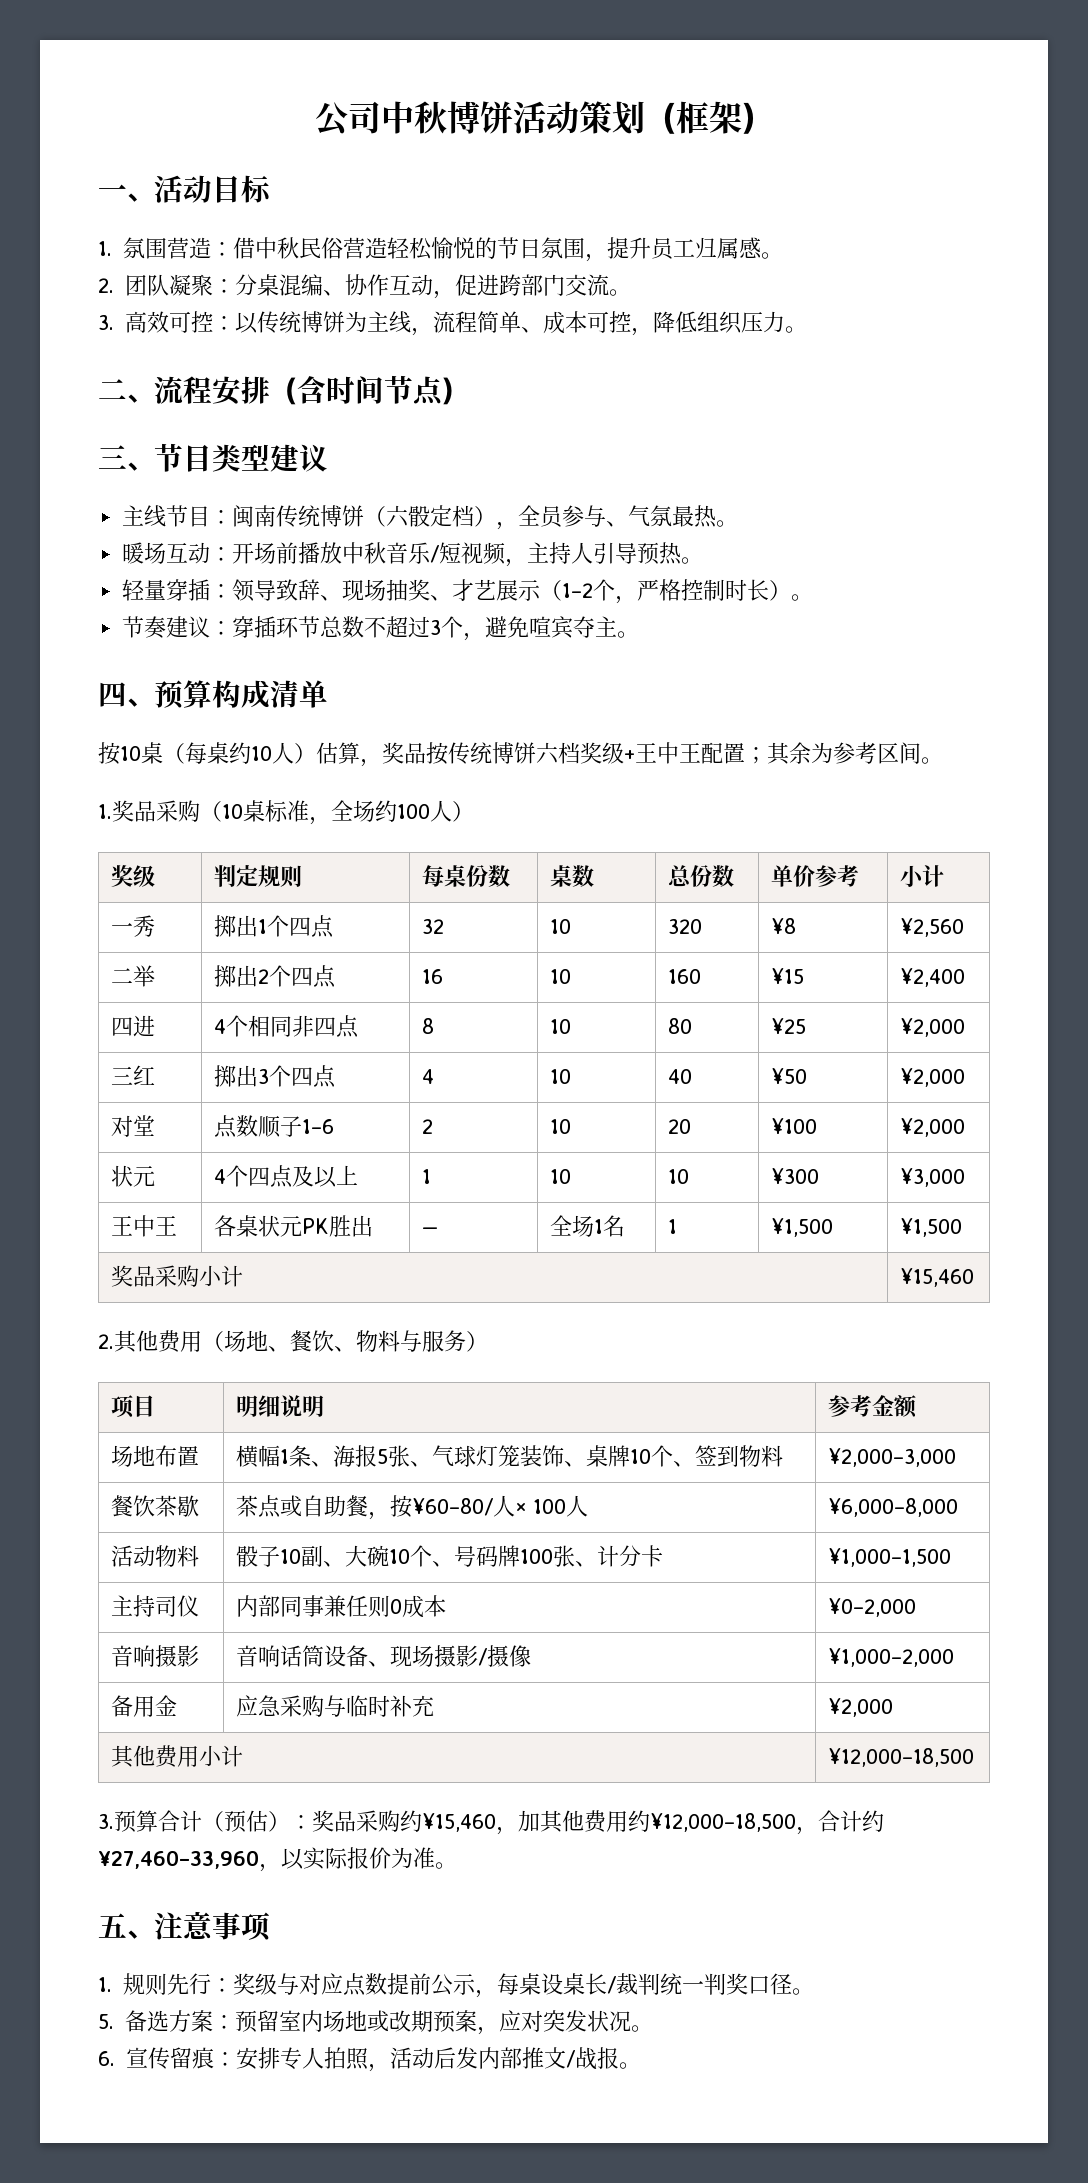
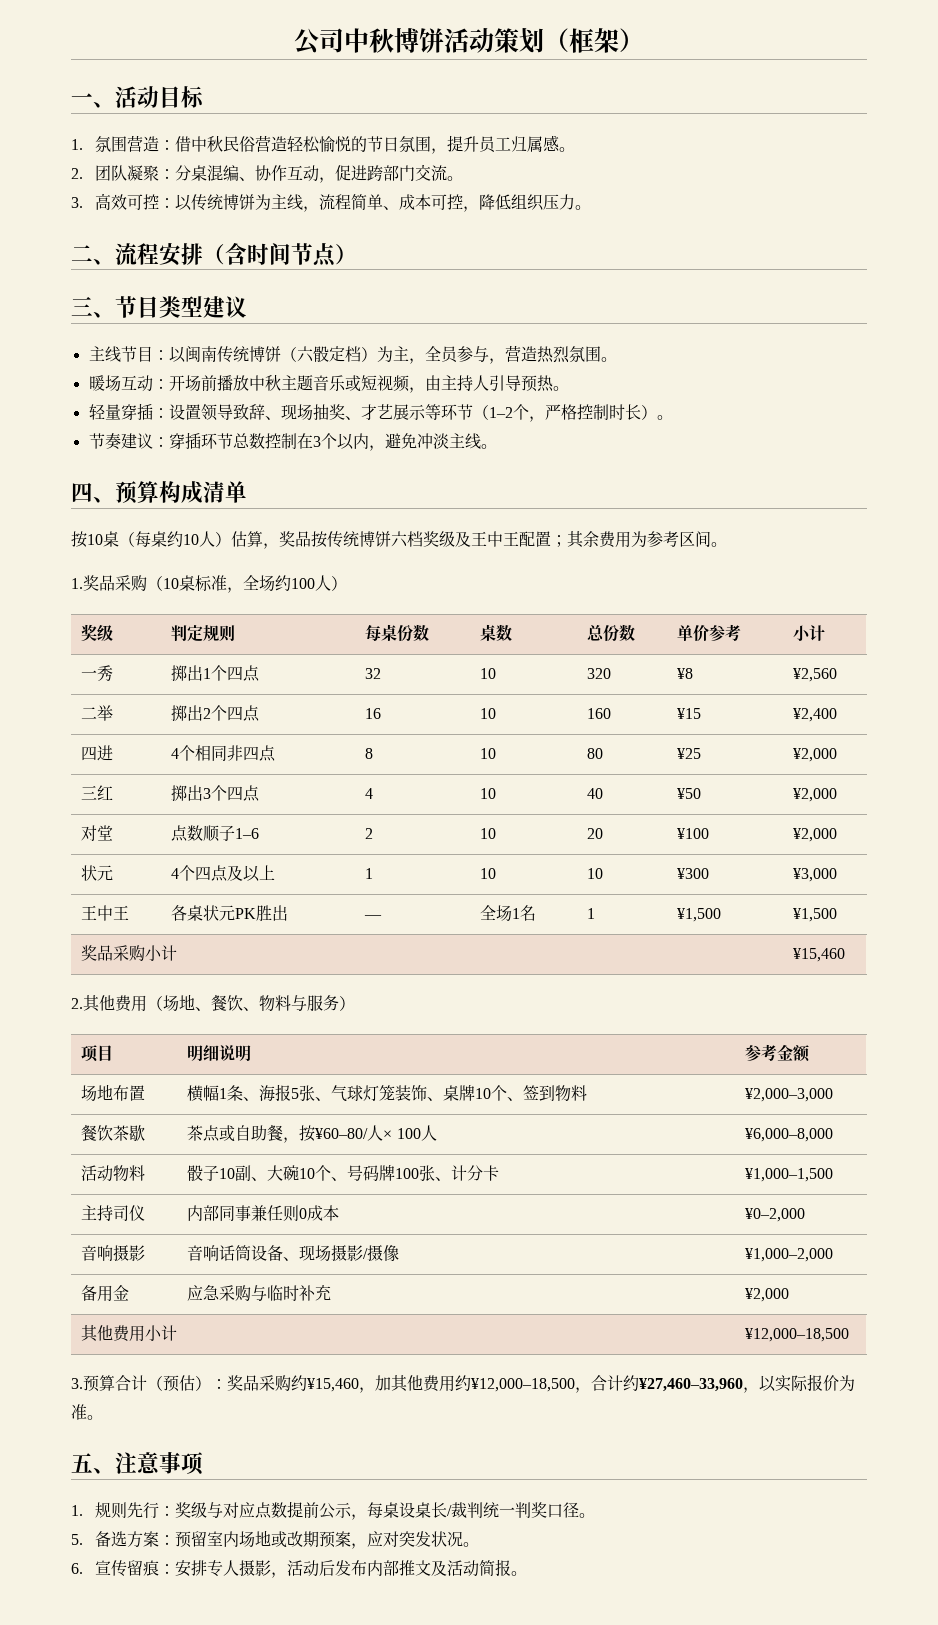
- 主线节目：闽南传统博饼（六骰定档），全员参与、气氛最热。
+ 主线节目：以闽南传统博饼（六骰定档）为主，全员参与，营造热烈氛围。
- 暖场互动：开场前播放中秋音乐/短视频，主持人引导预热。
+ 暖场互动：开场前播放中秋主题音乐或短视频，由主持人引导预热。
- 轻量穿插：领导致辞、现场抽奖、才艺展示（1–2个，严格控制时长）。
+ 轻量穿插：设置领导致辞、现场抽奖、才艺展示等环节（1–2个，严格控制时长）。
- 节奏建议：穿插环节总数不超过3个，避免喧宾夺主。
+ 节奏建议：穿插环节总数控制在3个以内，避免冲淡主线。
- 按10桌（每桌约10人）估算，奖品按传统博饼六档奖级+王中王配置；其余为参考区间。
+ 按10桌（每桌约10人）估算，奖品按传统博饼六档奖级及王中王配置；其余费用为参考区间。
- 6.宣传留痕：安排专人拍照，活动后发内部推文/战报。
+ 6.宣传留痕：安排专人摄影，活动后发布内部推文及活动简报。

